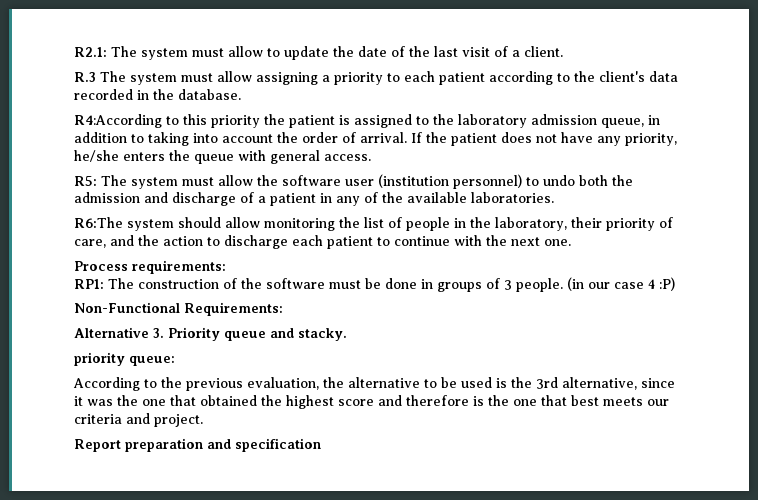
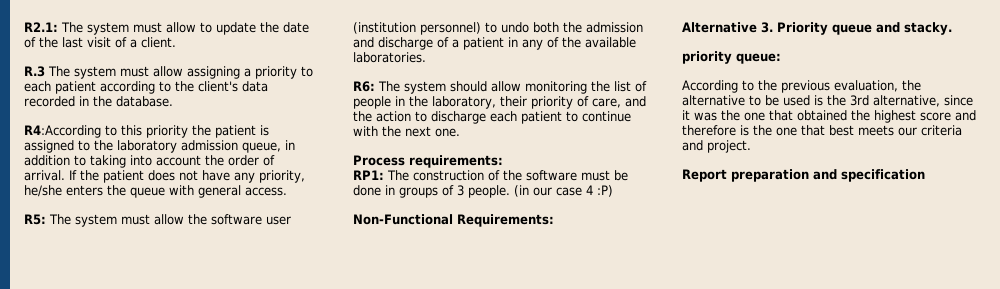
- R6:The system should allow monitoring the list of people in the laboratory, their priority of care, and the action to discharge each patient to continue with the next one.
+ R6: The system should allow monitoring the list of people in the laboratory, their priority of care, and the action to discharge each patient to continue with the next one.

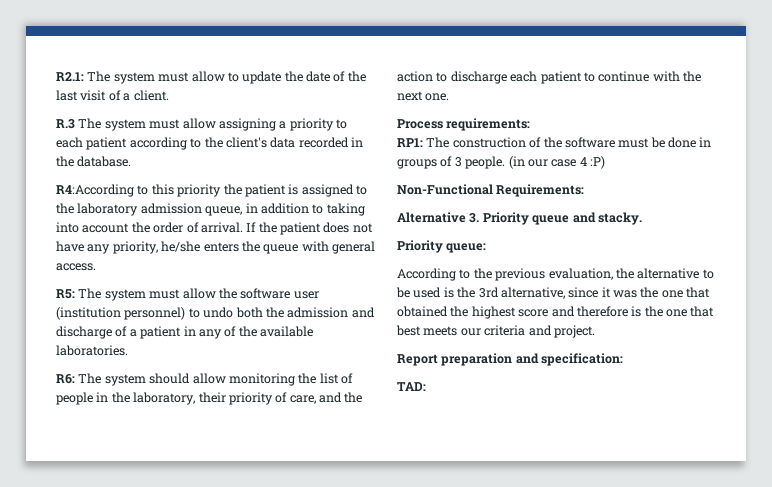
- priority queue:
+ Priority queue:
- Report preparation and specification
+ Report preparation and specification:
+ TAD:

